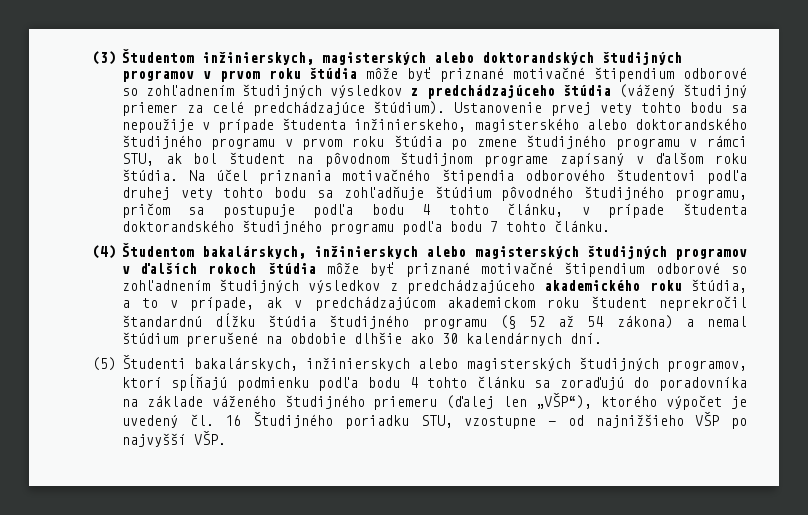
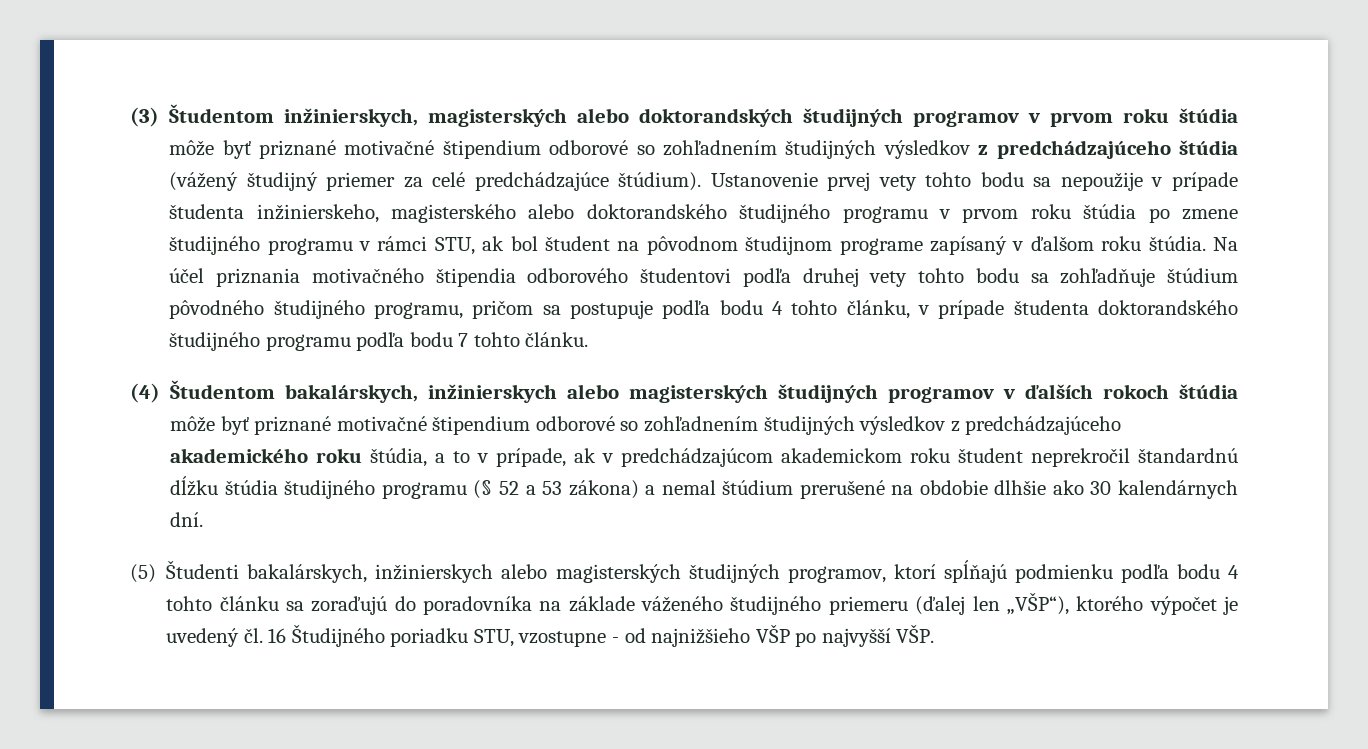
- (4) Študentom bakalárskych, inžinierskych alebo magisterských študijných programov v ďalších rokoch štúdia môže byť priznané motivačné štipendium odborové so zohľadnením študijných výsledkov z predchádzajúceho akademického roku štúdia, a to v prípade, ak v predchádzajúcom akademickom roku študent neprekročil štandardnú dĺžku štúdia študijného programu (§ 52 až 54 zákona) a nemal štúdium prerušené na obdobie dlhšie ako 30 kalendárnych dní.
+ (4) Študentom bakalárskych, inžinierskych alebo magisterských študijných programov v ďalších rokoch štúdia môže byť priznané motivačné štipendium odborové so zohľadnením študijných výsledkov z predchádzajúceho akademického roku štúdia, a to v prípade, ak v predchádzajúcom akademickom roku študent neprekročil štandardnú dĺžku štúdia študijného programu (§ 52 a 53 zákona) a nemal štúdium prerušené na obdobie dlhšie ako 30 kalendárnych dní.

